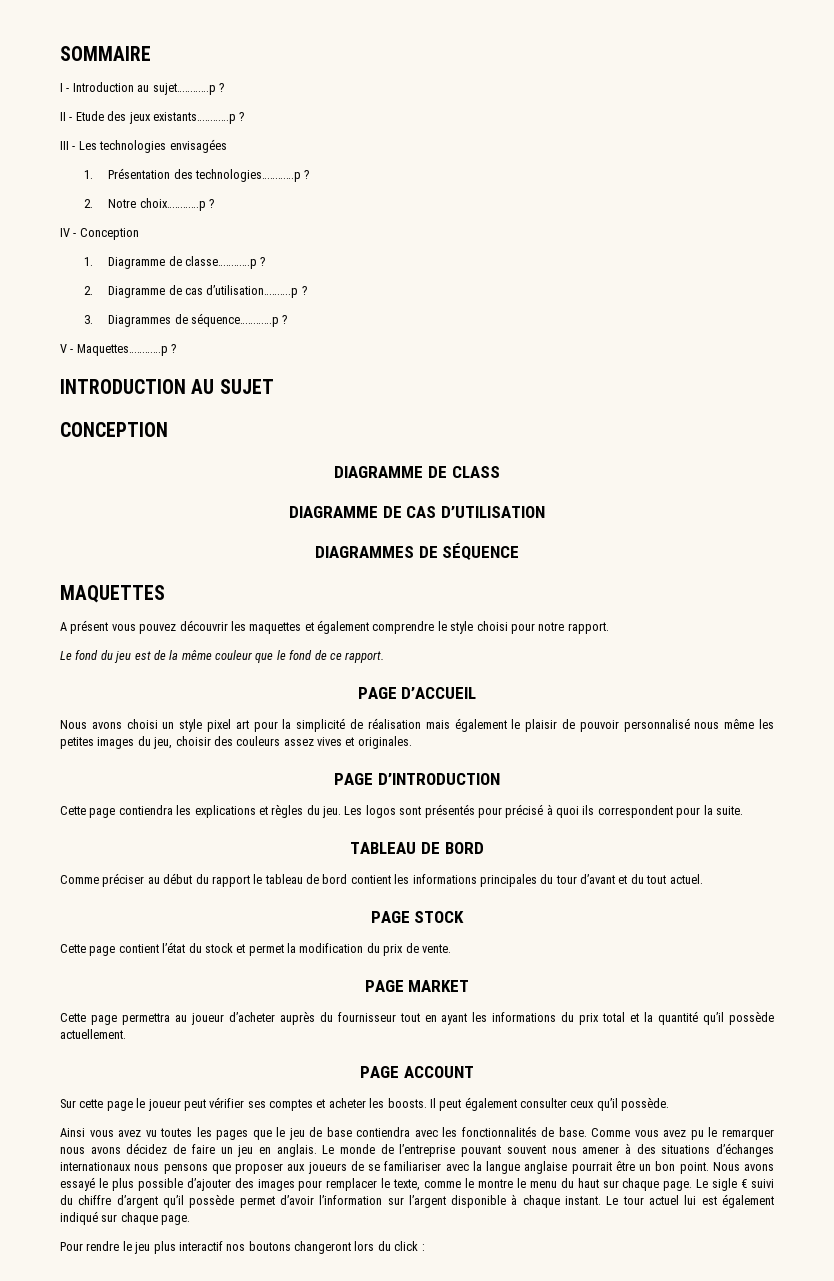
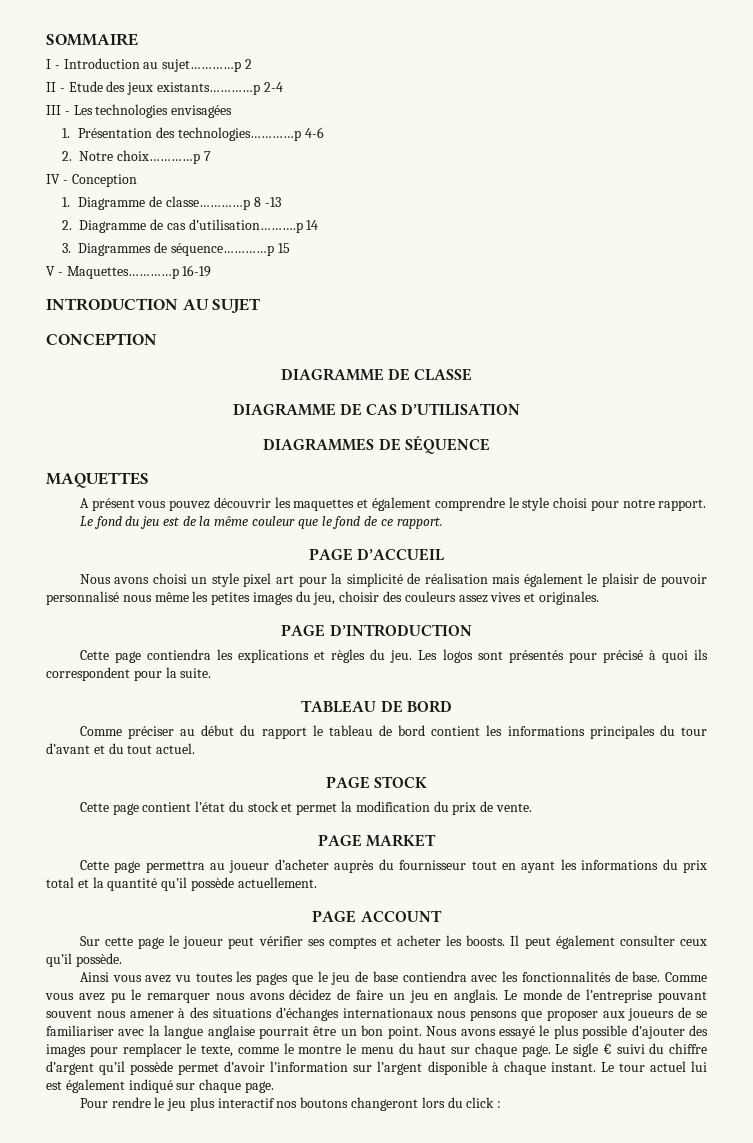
- I - Introduction au sujet…………p ?
+ I - Introduction au sujet…………p 2
- II - Etude des jeux existants…………p ?
+ II - Etude des jeux existants…………p 2-4
- 1. Présentation des technologies…………p ?
+ 1. Présentation des technologies…………p 4-6
- 2. Notre choix…………p ?
+ 2. Notre choix…………p 7
- 1. Diagramme de classe…………p ?
+ 1. Diagramme de classe…………p 8 -13
- 2. Diagramme de cas d’utilisation……….p ?
+ 2. Diagramme de cas d’utilisation……….p 14
- 3. Diagrammes de séquence…………p ?
+ 3. Diagrammes de séquence…………p 15
- V - Maquettes…………p ?
+ V - Maquettes…………p 16-19
- DIAGRAMME DE CLASS
+ DIAGRAMME DE CLASSE

